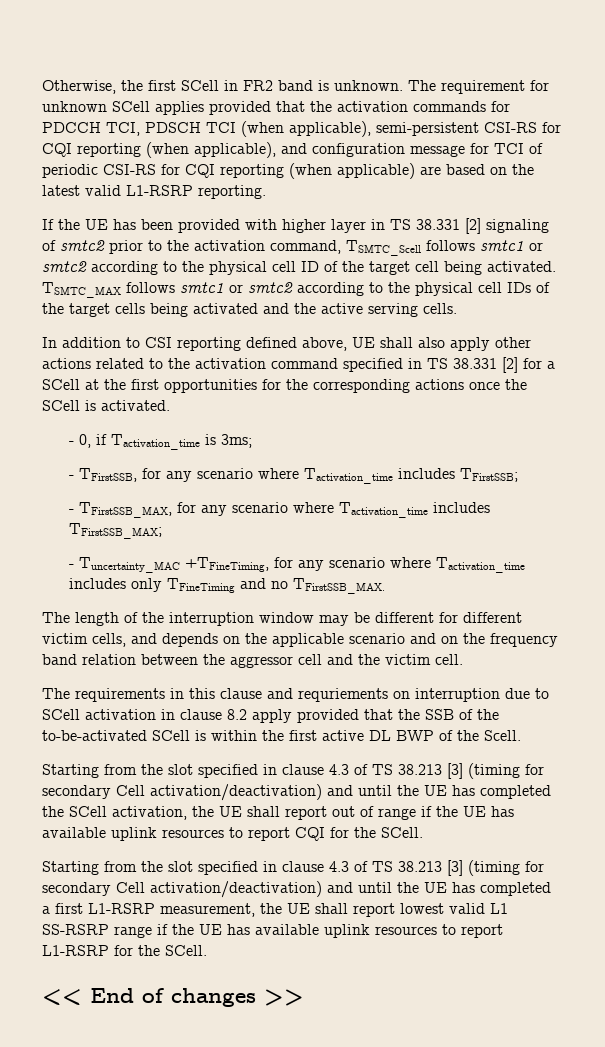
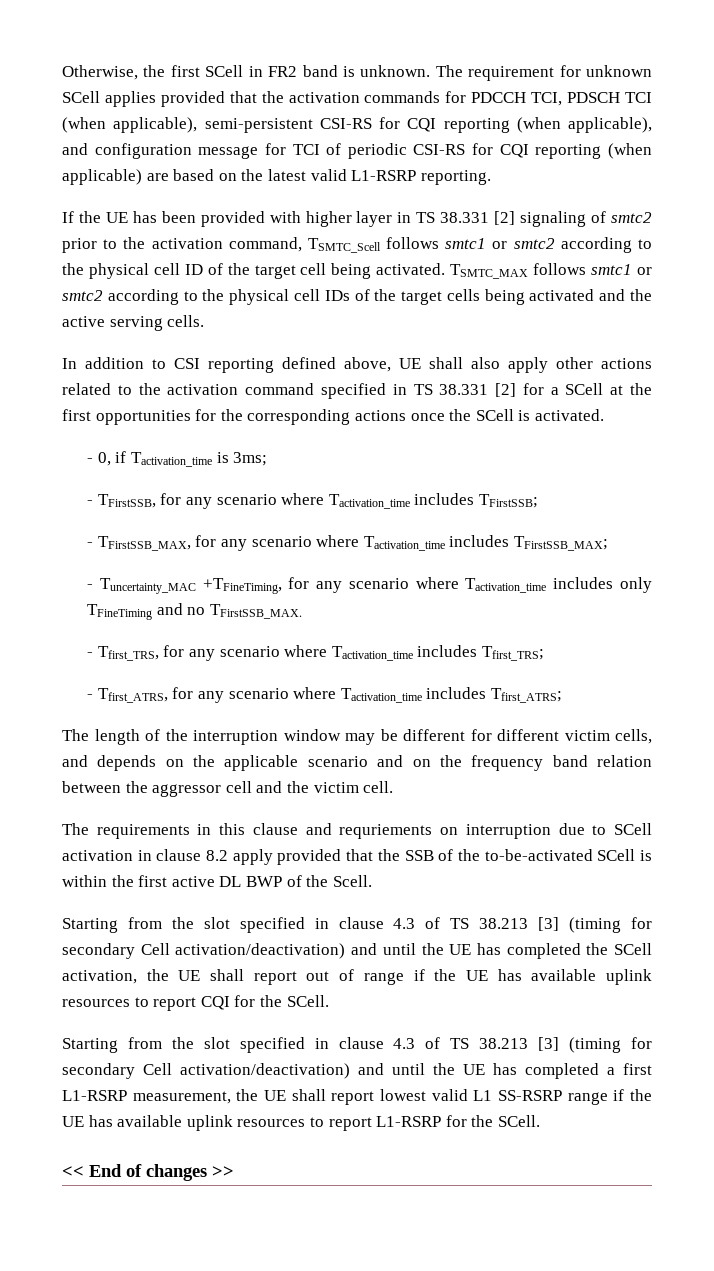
+ - Tfirst_TRS, for any scenario where Tactivation_time includes Tfirst_TRS;
+ - Tfirst_ATRS, for any scenario where Tactivation_time includes Tfirst_ATRS;

